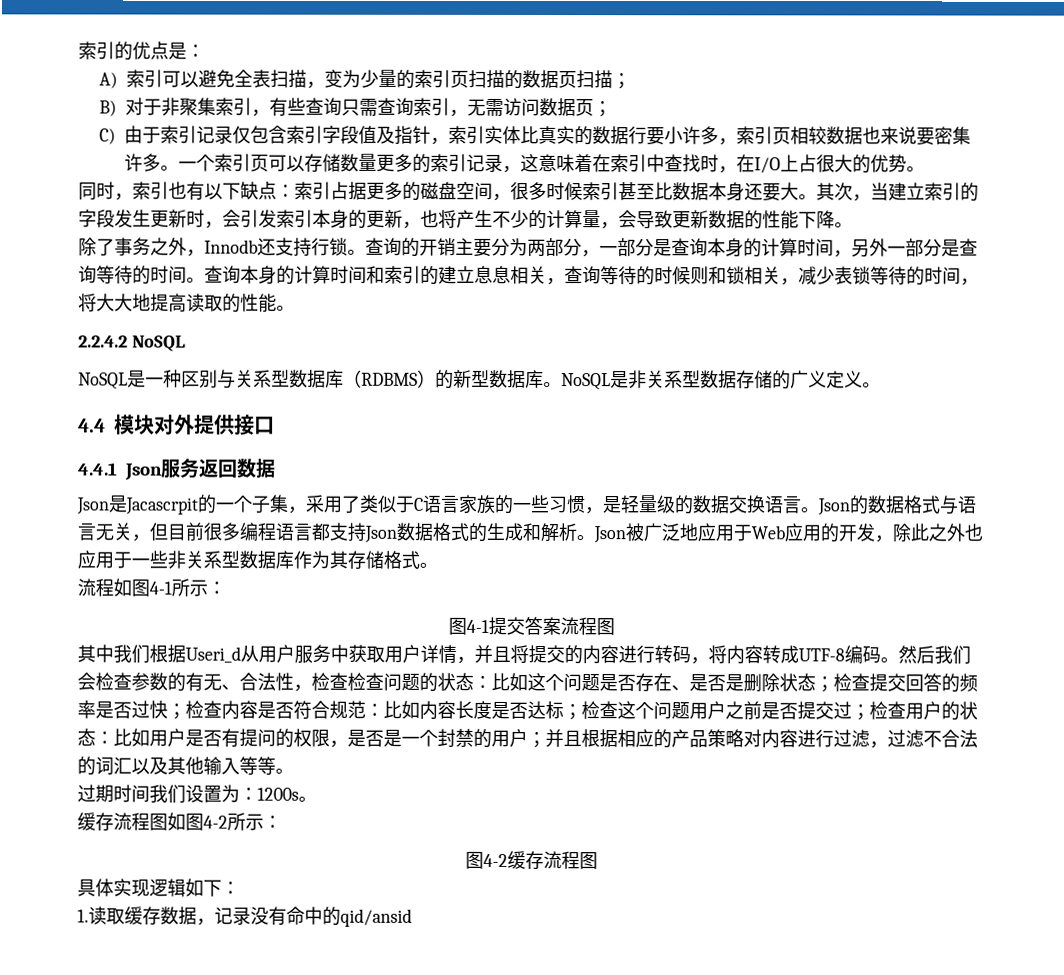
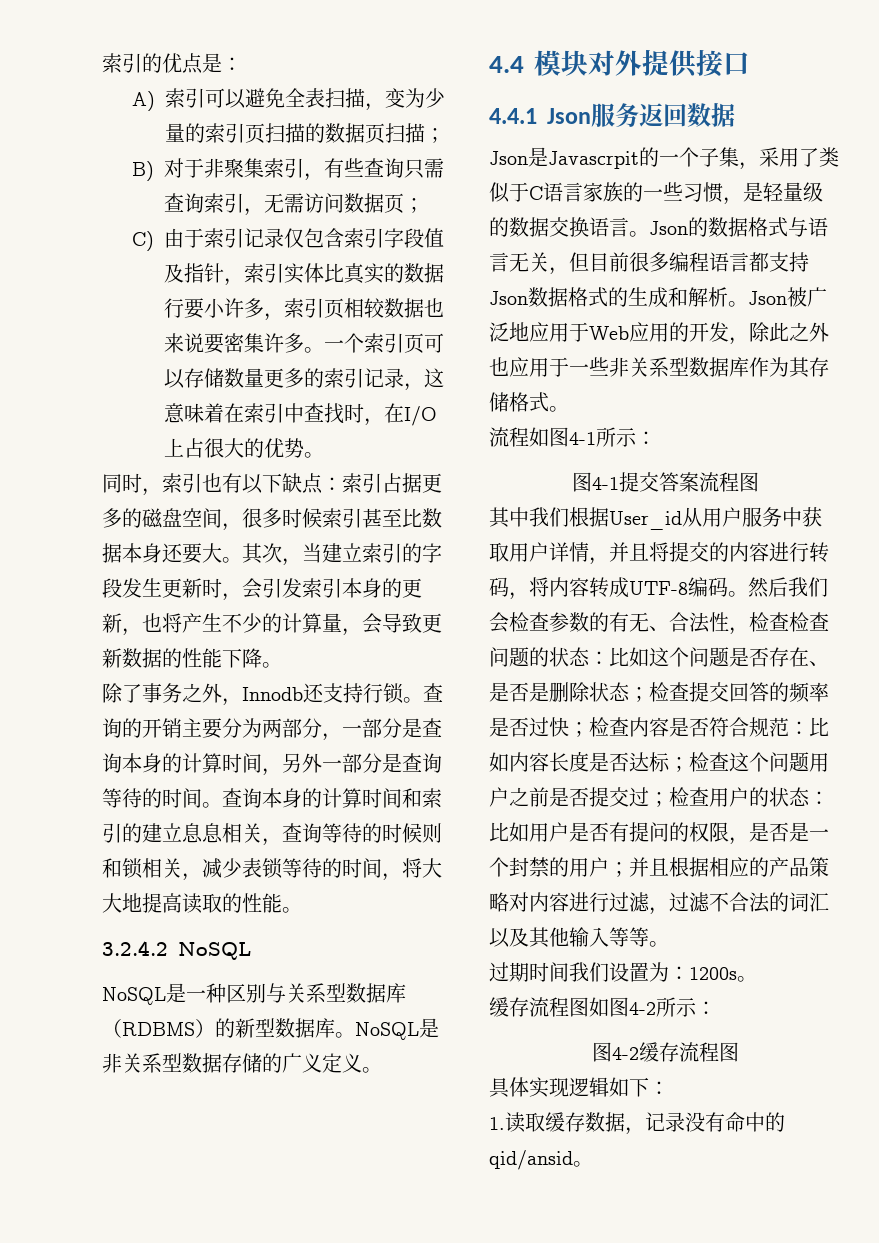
- 2.2.4.2 NoSQL
+ 3.2.4.2 NoSQL
- Json是Jacascrpit的一个子集，采用了类似于C语言家族的一些习惯，是轻量级的数据交换语言。
+ Json是Javascrpit的一个子集，采用了类似于C语言家族的一些习惯，是轻量级的数据交换语言。
- 其中我们根据Useri_d从用户服务中获取用户详情，并且将提交的内容进行转码，将内容转成UTF-8编码。
+ 其中我们根据User_id从用户服务中获取用户详情，并且将提交的内容进行转码，将内容转成UTF-8编码。
- 1.读取缓存数据，记录没有命中的qid/ansid
+ 1.读取缓存数据，记录没有命中的qid/ansid。

